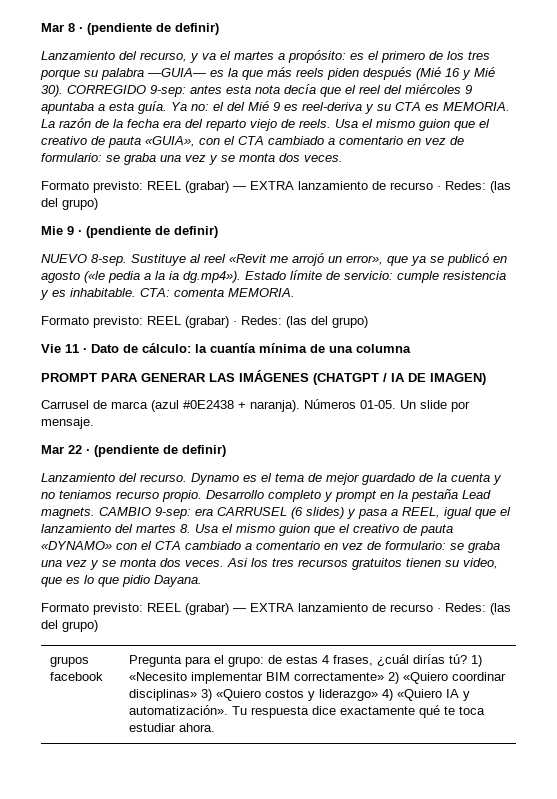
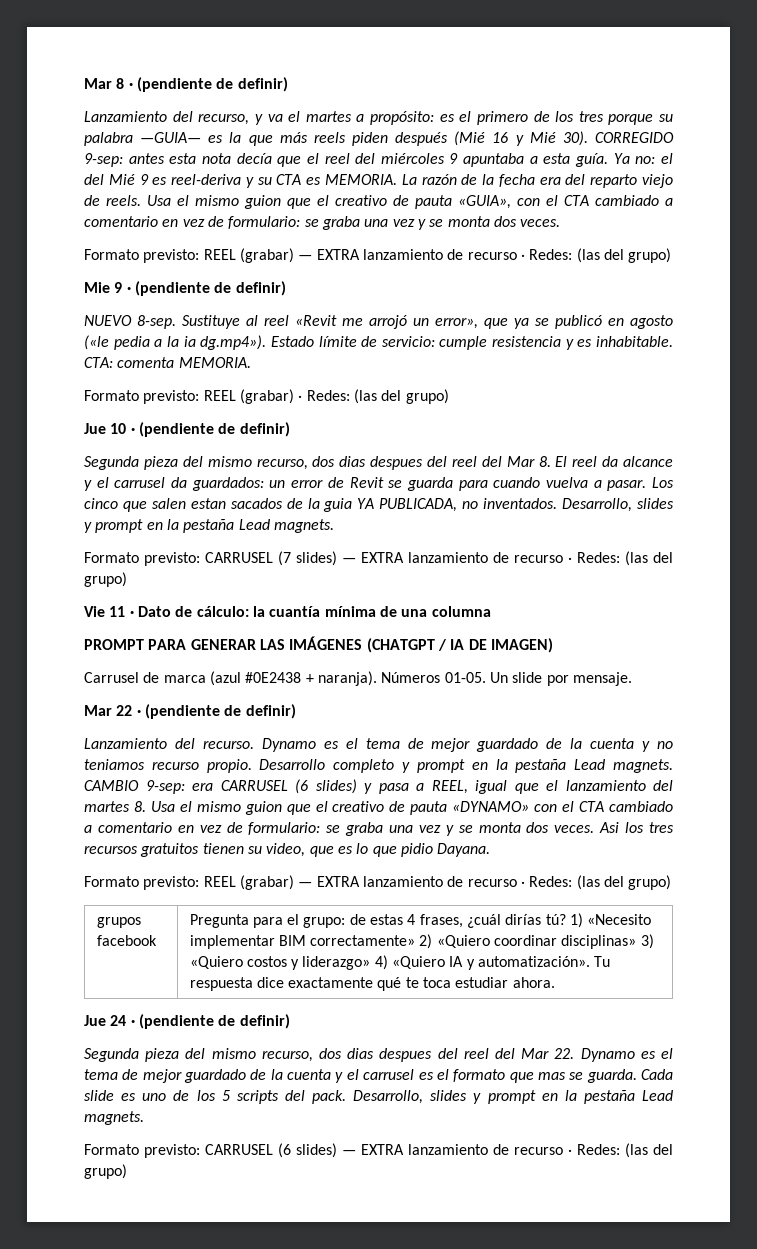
+ Jue 10 · (pendiente de definir)
+ Segunda pieza del mismo recurso, dos dias despues del reel del Mar 8. El reel da alcance y el carrusel da guardados: un error de Revit se guarda para cuando vuelva a pasar. Los cinco que salen estan sacados de la guia YA PUBLICADA, no inventados. Desarrollo, slides y prompt en la pestaña Lead magnets.
+ Formato previsto: CARRUSEL (7 slides) — EXTRA lanzamiento de recurso · Redes: (las del grupo)
+ Jue 24 · (pendiente de definir)
+ Segunda pieza del mismo recurso, dos dias despues del reel del Mar 22. Dynamo es el tema de mejor guardado de la cuenta y el carrusel es el formato que mas se guarda. Cada slide es uno de los 5 scripts del pack. Desarrollo, slides y prompt en la pestaña Lead magnets.
+ Formato previsto: CARRUSEL (6 slides) — EXTRA lanzamiento de recurso · Redes: (las del grupo)

